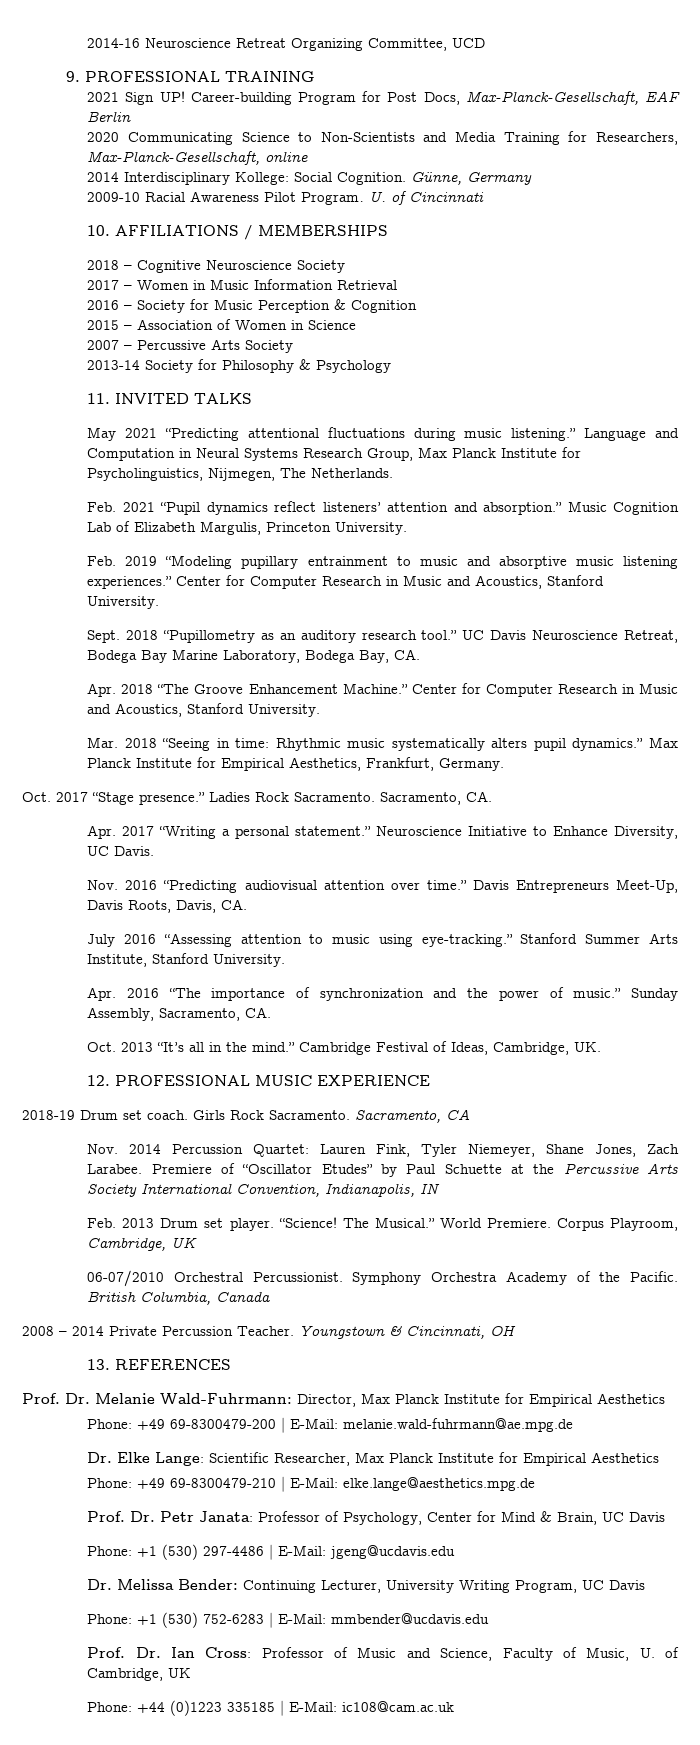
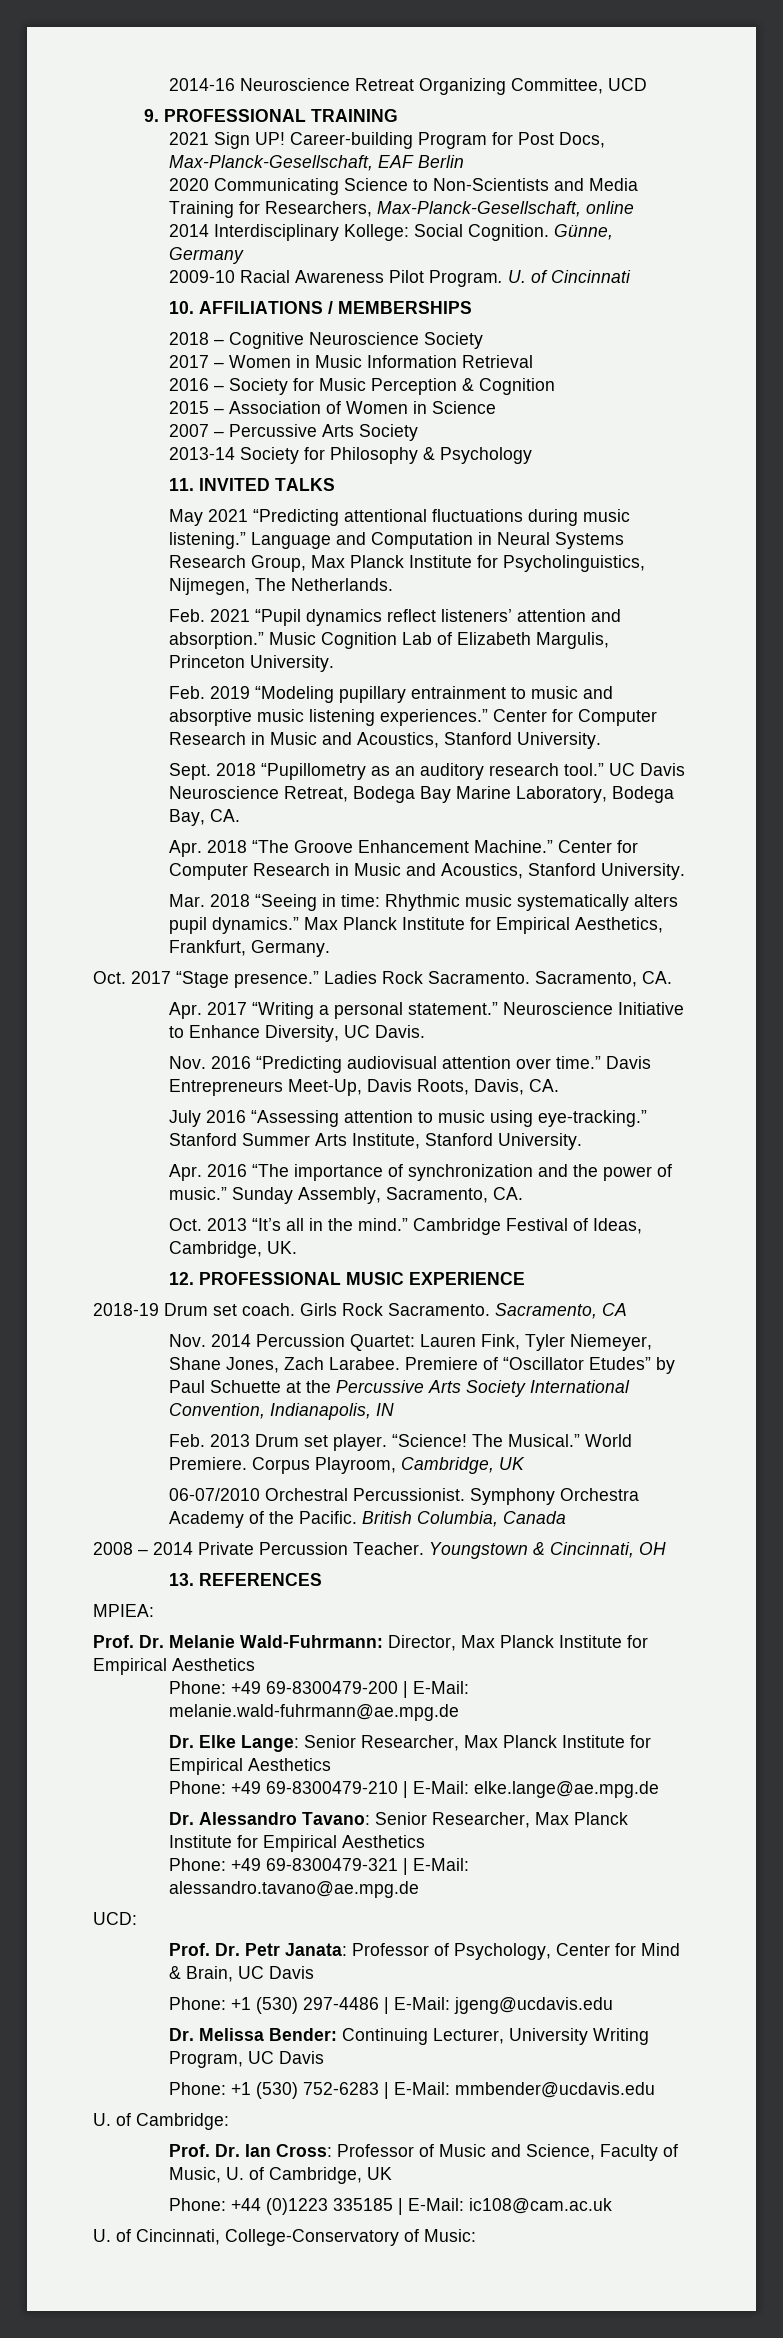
+ MPIEA:
- Dr. Elke Lange: Scientific Researcher, Max Planck Institute for Empirical Aesthetics
+ Dr. Elke Lange: Senior Researcher, Max Planck Institute for Empirical Aesthetics
- Phone: +49 69-8300479-210 | E-Mail: elke.lange@aesthetics.mpg.de
+ Phone: +49 69-8300479-210 | E-Mail: elke.lange@ae.mpg.de
+ Dr. Alessandro Tavano: Senior Researcher, Max Planck Institute for Empirical Aesthetics
+ Phone: +49 69-8300479-321 | E-Mail: alessandro.tavano@ae.mpg.de
+ UCD:
+ U. of Cambridge:
+ U. of Cincinnati, College-Conservatory of Music:

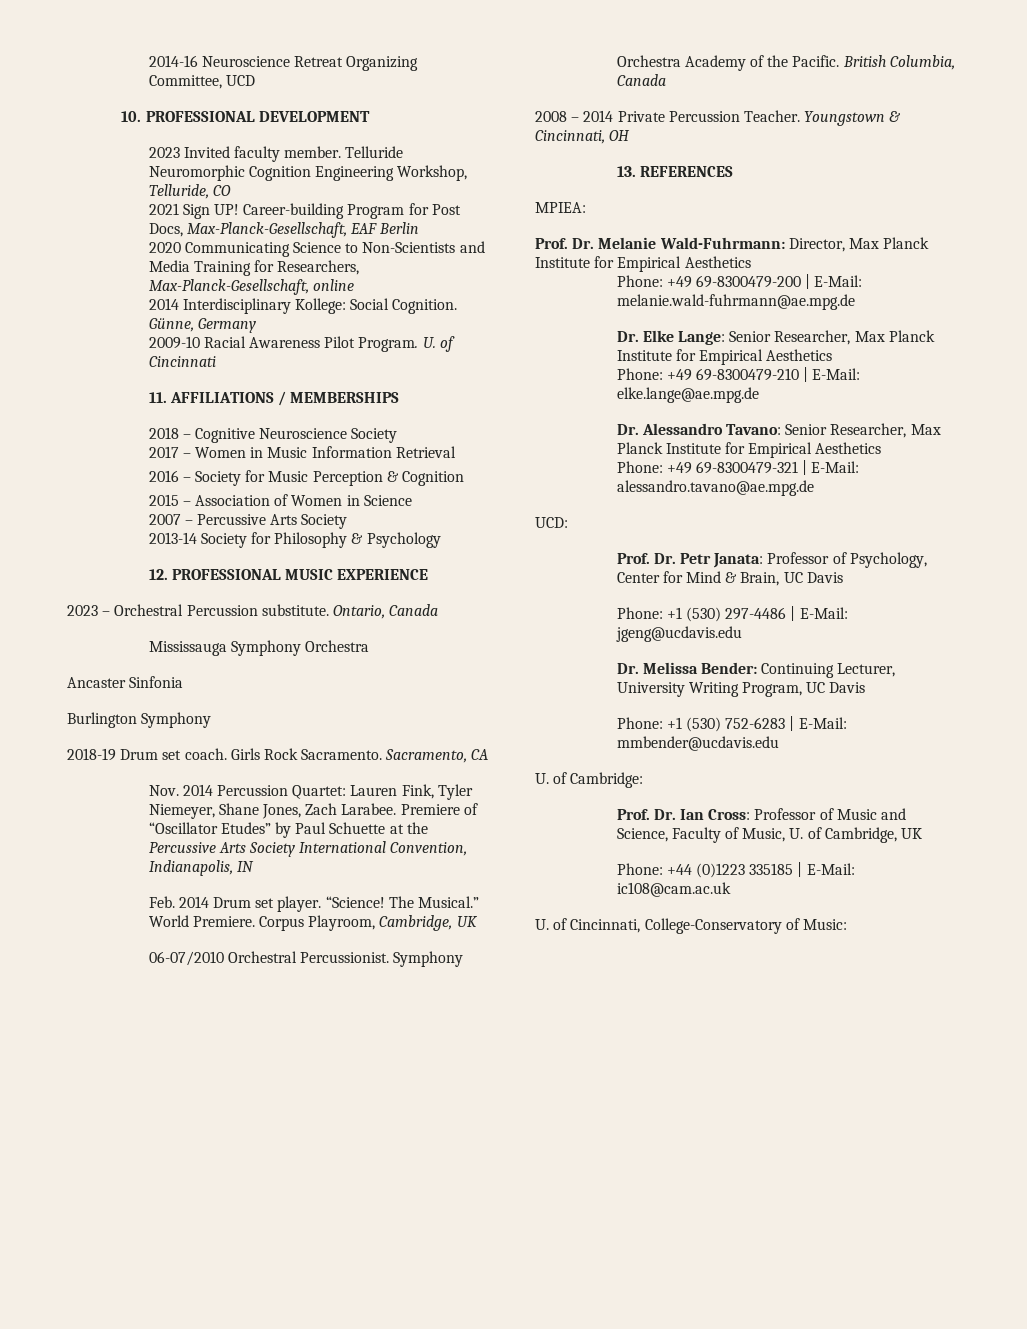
- 9. PROFESSIONAL TRAINING
+ 10. PROFESSIONAL DEVELOPMENT
+ 2023 Invited faculty member. Telluride Neuromorphic Cognition Engineering Workshop, Telluride, CO
- 10. AFFILIATIONS / MEMBERSHIPS
+ 11. AFFILIATIONS / MEMBERSHIPS
- 11. INVITED TALKS
- May 2021 “Predicting attentional fluctuations during music listening.” Language and Computation in Neural Systems Research Group, Max Planck Institute for Psycholinguistics, Nijmegen, The Netherlands.
- Feb. 2021 “Pupil dynamics reflect listeners’ attention and absorption.” Music Cognition Lab of Elizabeth Margulis, Princeton University.
- Feb. 2019 “Modeling pupillary entrainment to music and absorptive music listening experiences.” Center for Computer Research in Music and Acoustics, Stanford University.
- Sept. 2018 “Pupillometry as an auditory research tool.” UC Davis Neuroscience Retreat, Bodega Bay Marine Laboratory, Bodega Bay, CA.
- Apr. 2018 “The Groove Enhancement Machine.” Center for Computer Research in Music and Acoustics, Stanford University.
- Mar. 2018 “Seeing in time: Rhythmic music systematically alters pupil dynamics.” Max Planck Institute for Empirical Aesthetics, Frankfurt, Germany.
- Oct. 2017 “Stage presence.” Ladies Rock Sacramento. Sacramento, CA.
- Apr. 2017 “Writing a personal statement.” Neuroscience Initiative to Enhance Diversity, UC Davis.
- Nov. 2016 “Predicting audiovisual attention over time.” Davis Entrepreneurs Meet-Up, Davis Roots, Davis, CA.
- July 2016 “Assessing attention to music using eye-tracking.” Stanford Summer Arts Institute, Stanford University.
- Apr. 2016 “The importance of synchronization and the power of music.” Sunday Assembly, Sacramento, CA.
- Oct. 2013 “It’s all in the mind.” Cambridge Festival of Ideas, Cambridge, UK.
  12. PROFESSIONAL MUSIC EXPERIENCE
+ 2023 – Orchestral Percussion substitute. Ontario, Canada
+ Mississauga Symphony Orchestra
+ Ancaster Sinfonia
+ Burlington Symphony
- Feb. 2013 Drum set player.
+ Feb. 2014 Drum set player.

